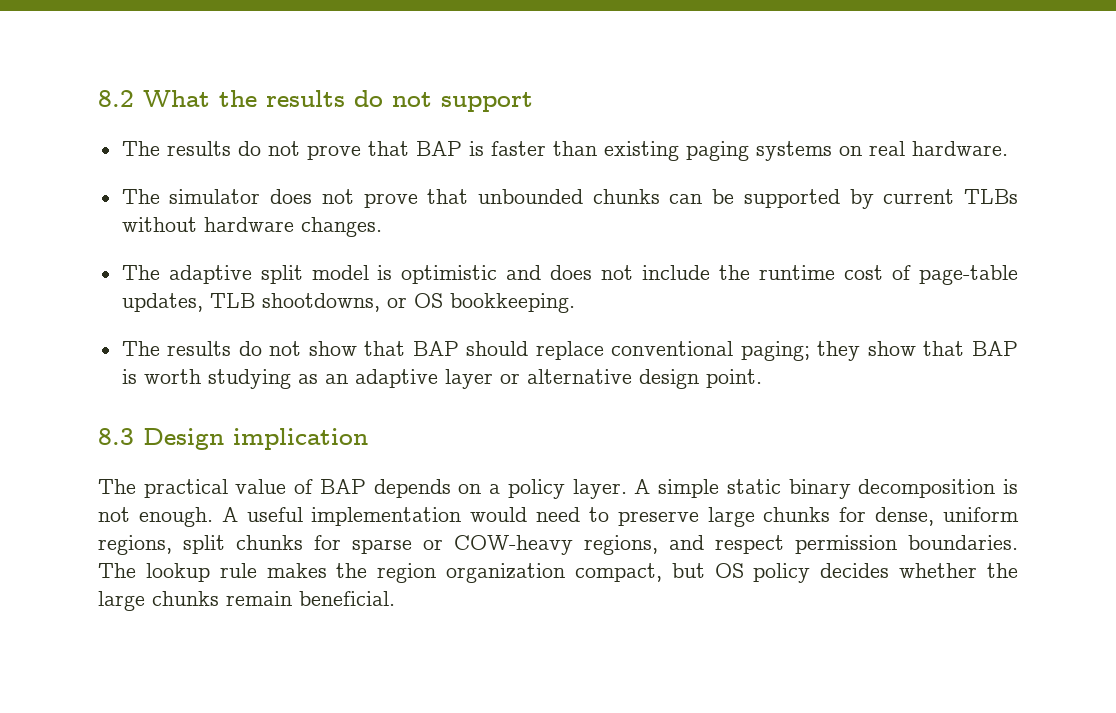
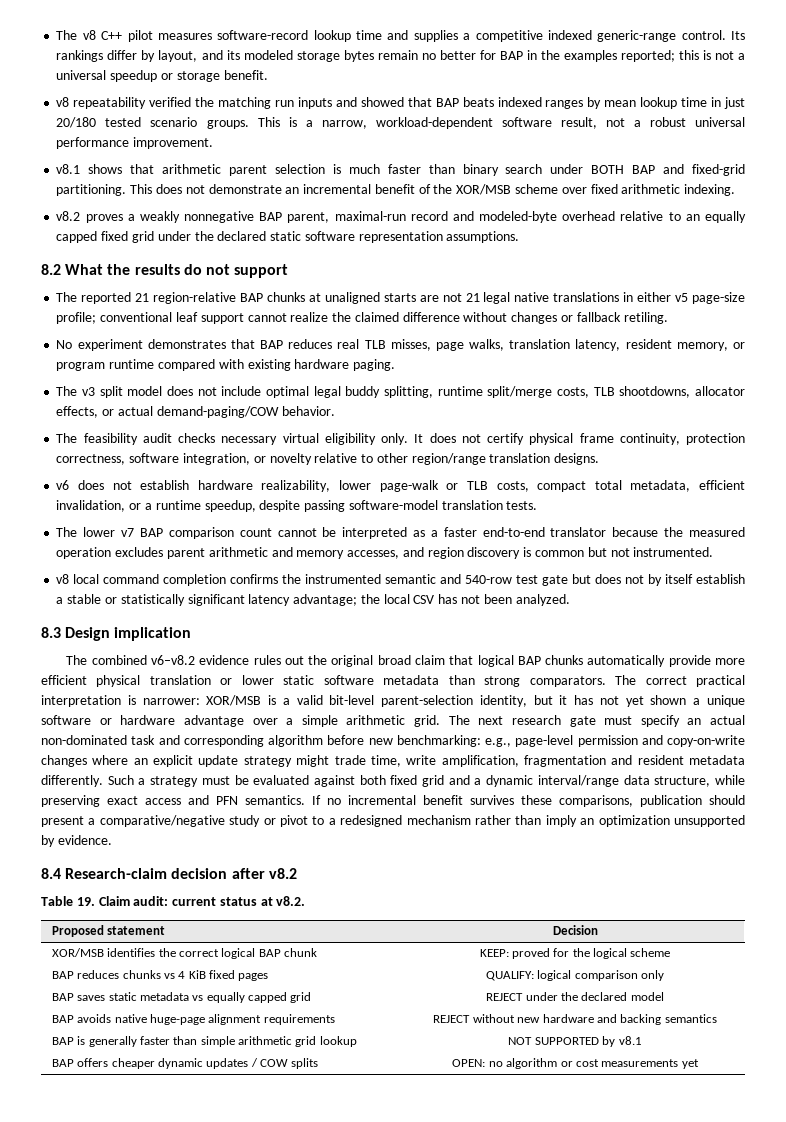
+ The v8 C++ pilot measures software-record lookup time and supplies a competitive indexed generic-range control. Its rankings differ by layout, and its modeled storage bytes remain no better for BAP in the examples reported; this is not a universal speedup or storage benefit.
+ v8 repeatability verified the matching run inputs and showed that BAP beats indexed ranges by mean lookup time in just 20/180 tested scenario groups. This is a narrow, workload-dependent software result, not a robust universal performance improvement.
+ v8.1 shows that arithmetic parent selection is much faster than binary search under BOTH BAP and fixed-grid partitioning. This does not demonstrate an incremental benefit of the XOR/MSB scheme over fixed arithmetic indexing.
+ v8.2 proves a weakly nonnegative BAP parent, maximal-run record and modeled-byte overhead relative to an equally capped fixed grid under the declared static software representation assumptions.
- The results do not prove that BAP is faster than existing paging systems on real hardware.
- The simulator does not prove that unbounded chunks can be supported by current TLBs without hardware changes.
- The adaptive split model is optimistic and does not include the runtime cost of page-table updates, TLB shootdowns, or OS bookkeeping.
- The results do not show that BAP should replace conventional paging; they show that BAP is worth studying as an adaptive layer or alternative design point.
+ The reported 21 region-relative BAP chunks at unaligned starts are not 21 legal native translations in either v5 page-size profile; conventional leaf support cannot realize the claimed difference without changes or fallback retiling.
+ No experiment demonstrates that BAP reduces real TLB misses, page walks, translation latency, resident memory, or program runtime compared with existing hardware paging.
+ The v3 split model does not include optimal legal buddy splitting, runtime split/merge costs, TLB shootdowns, allocator effects, or actual demand-paging/COW behavior.
+ The feasibility audit checks necessary virtual eligibility only. It does not certify physical frame continuity, protection correctness, software integration, or novelty relative to other region/range translation designs.
+ v6 does not establish hardware realizability, lower page-walk or TLB costs, compact total metadata, efficient invalidation, or a runtime speedup, despite passing software-model translation tests.
+ The lower v7 BAP comparison count cannot be interpreted as a faster end-to-end translator because the measured operation excludes parent arithmetic and memory accesses, and region discovery is common but not instrumented.
+ v8 local command completion confirms the instrumented semantic and 540-row test gate but does not by itself establish a stable or statistically significant latency advantage; the local CSV has not been analyzed.
  8.3 Design implication
- The practical value of BAP depends on a policy layer. A simple static binary decomposition is not enough. A useful implementation would need to preserve large chunks for dense, uniform regions, split chunks for sparse or COW-heavy regions, and respect permission boundaries. The lookup rule makes the region organization compact, but OS policy decides whether the large chunks remain beneficial.
+ The combined v6–v8.2 evidence rules out the original broad claim that logical BAP chunks automatically provide more efficient physical translation or lower static software metadata than strong comparators. The correct practical interpretation is narrower: XOR/MSB is a valid bit-level parent-selection identity, but it has not yet shown a unique software or hardware advantage over a simple arithmetic grid. The next research gate must specify an actual non-dominated task and corresponding algorithm before new benchmarking: e.g., page-level permission and copy-on-write changes where an explicit update strategy might trade time, write amplification, fragmentation and resident metadata differently. Such a strategy must be evaluated against both fixed grid and a dynamic interval/range data structure, while preserving exact access and PFN semantics. If no incremental benefit survives these comparisons, publication should present a comparative/negative study or pivot to a redesigned mechanism rather than imply an optimization unsupported by evidence.
+ 8.4 Research-claim decision after v8.2
+ Table 19. Claim audit: current status at v8.2.
+ Proposed statement | Decision
+ XOR/MSB identifies the correct logical BAP chunk | KEEP: proved for the logical scheme
+ BAP reduces chunks vs 4 KiB fixed pages | QUALIFY: logical comparison only
+ BAP saves static metadata vs equally capped grid | REJECT under the declared model
+ BAP avoids native huge-page alignment requirements | REJECT without new hardware and backing semantics
+ BAP is generally faster than simple arithmetic grid lookup | NOT SUPPORTED by v8.1
+ BAP offers cheaper dynamic updates / COW splits | OPEN: no algorithm or cost measurements yet

